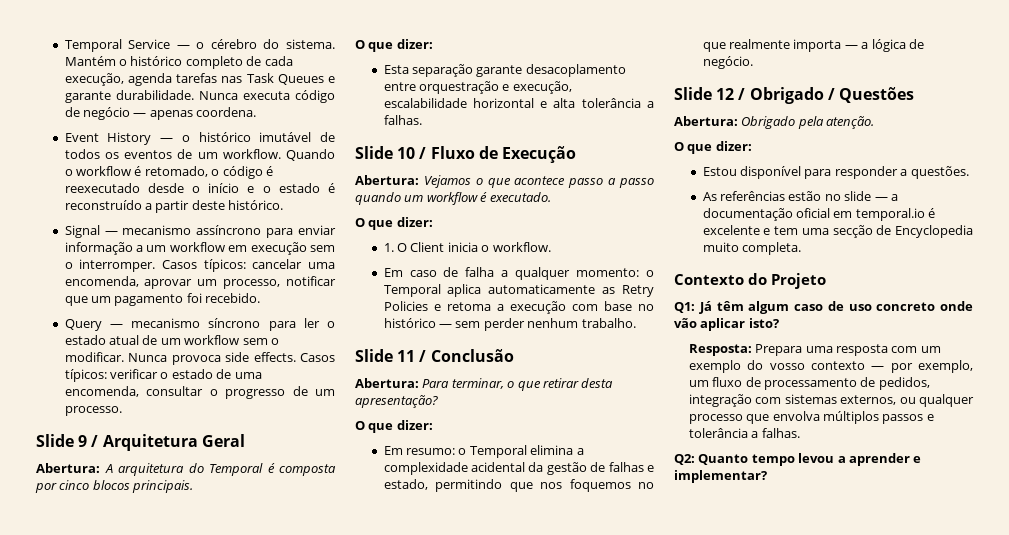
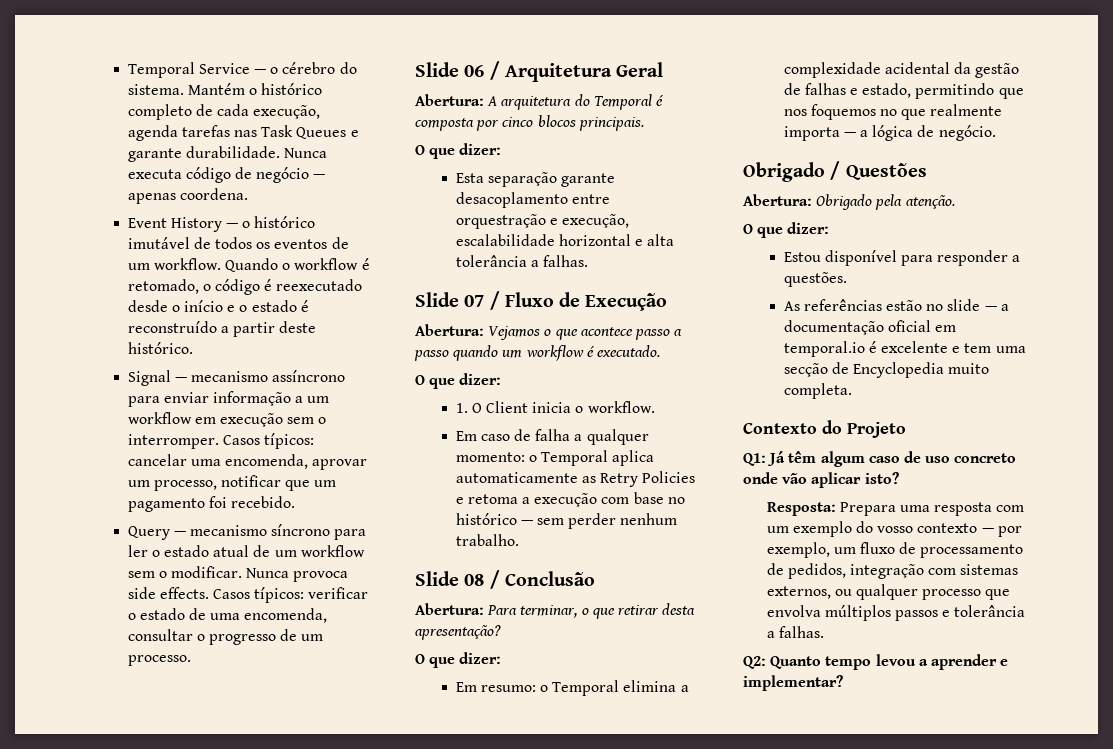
- Slide 9 / Arquitetura Geral
+ Slide 06 / Arquitetura Geral
- Slide 10 / Fluxo de Execução
+ Slide 07 / Fluxo de Execução
- Slide 11 / Conclusão
+ Slide 08 / Conclusão
- Slide 12 / Obrigado / Questões
+ Obrigado / Questões

